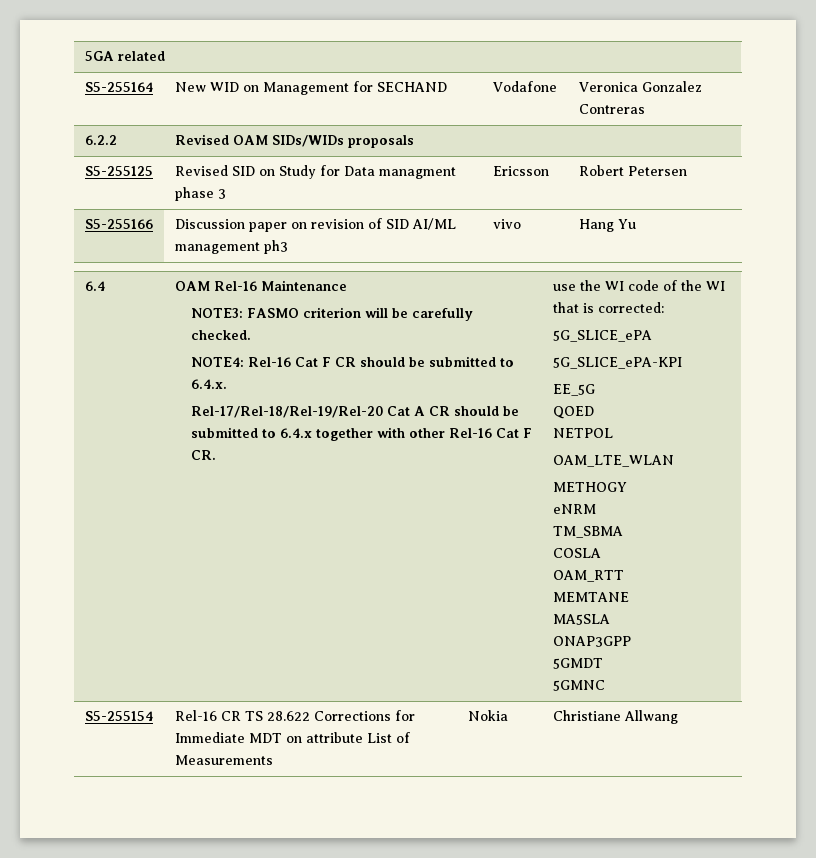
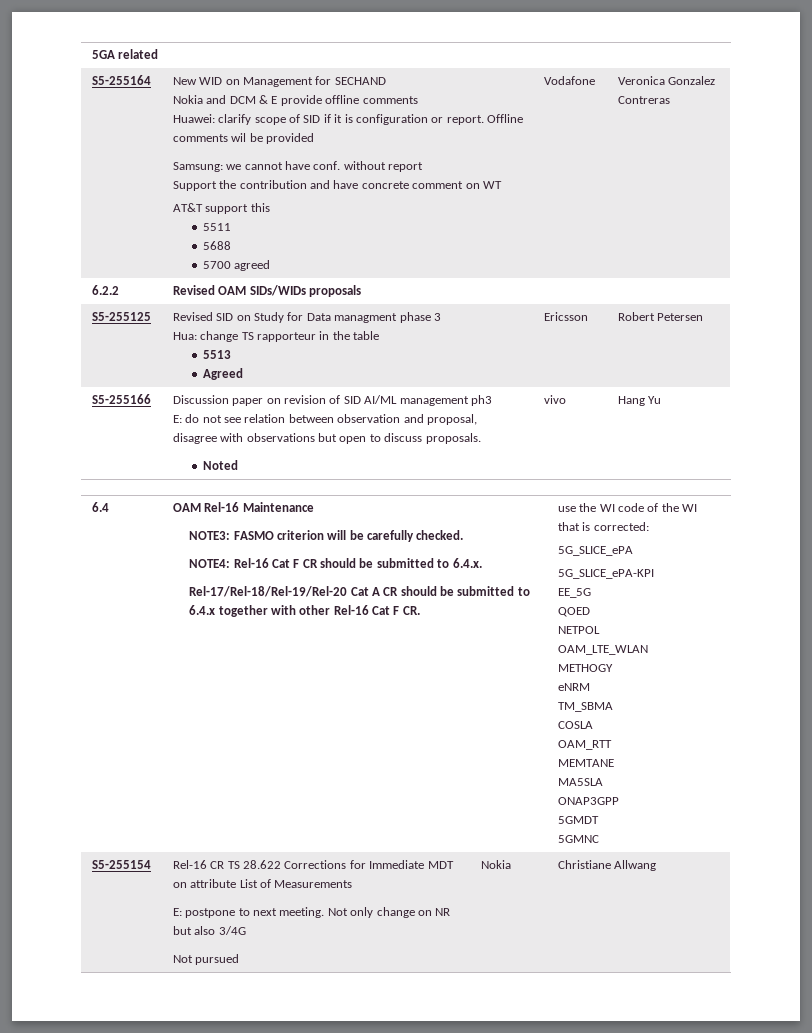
+ Nokia and DCM & E provide offline comments
+ Huawei: clarify scope of SID if it is configuration or report. Offline comments wil be provided
+ Samsung: we cannot have conf. without report
+ Support the contribution and have concrete comment on WT
+ AT&T support this
+ 5511
+ 5688
+ 5700 agreed
- S5-255125 | Revised SID on Study for Data managment phase 3 | Ericsson | Robert Petersen
+ S5-255125 | Revised SID on Study for Data managment phase 3
+ Hua: change TS rapporteur in the table
+ 5513
+ Agreed | Ericsson | Robert Petersen
- S5-255166 | Discussion paper on revision of SID AI/ML management ph3 | vivo | Hang Yu
+ S5-255166 | Discussion paper on revision of SID AI/ML management ph3
+ E: do not see relation between observation and proposal, disagree with observations but open to discuss proposals.
+ Noted | vivo | Hang Yu
- S5-255154 | Rel-16 CR TS 28.622 Corrections for Immediate MDT on attribute List of Measurements | Nokia | Christiane Allwang
+ S5-255154 | Rel-16 CR TS 28.622 Corrections for Immediate MDT on attribute List of Measurements
+ E: postpone to next meeting. Not only change on NR but also 3/4G
+ Not pursued | Nokia | Christiane Allwang

